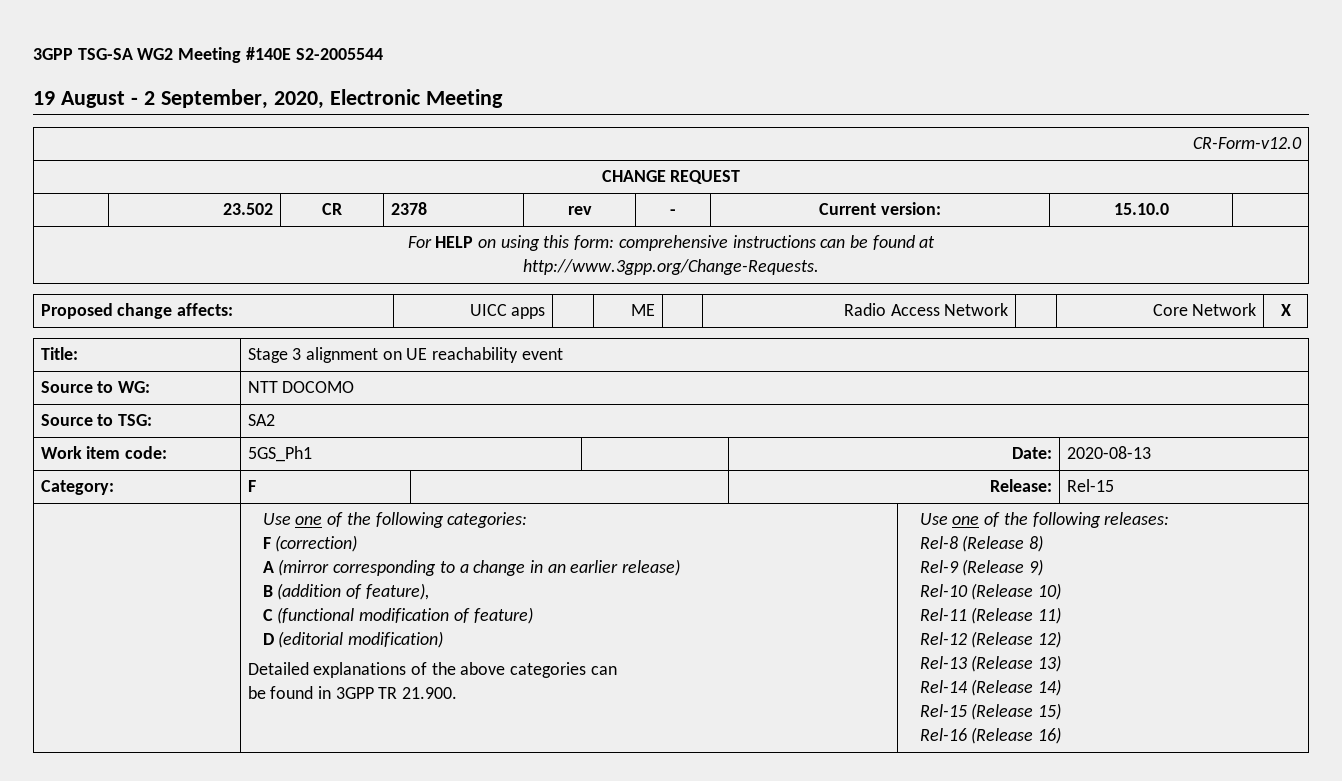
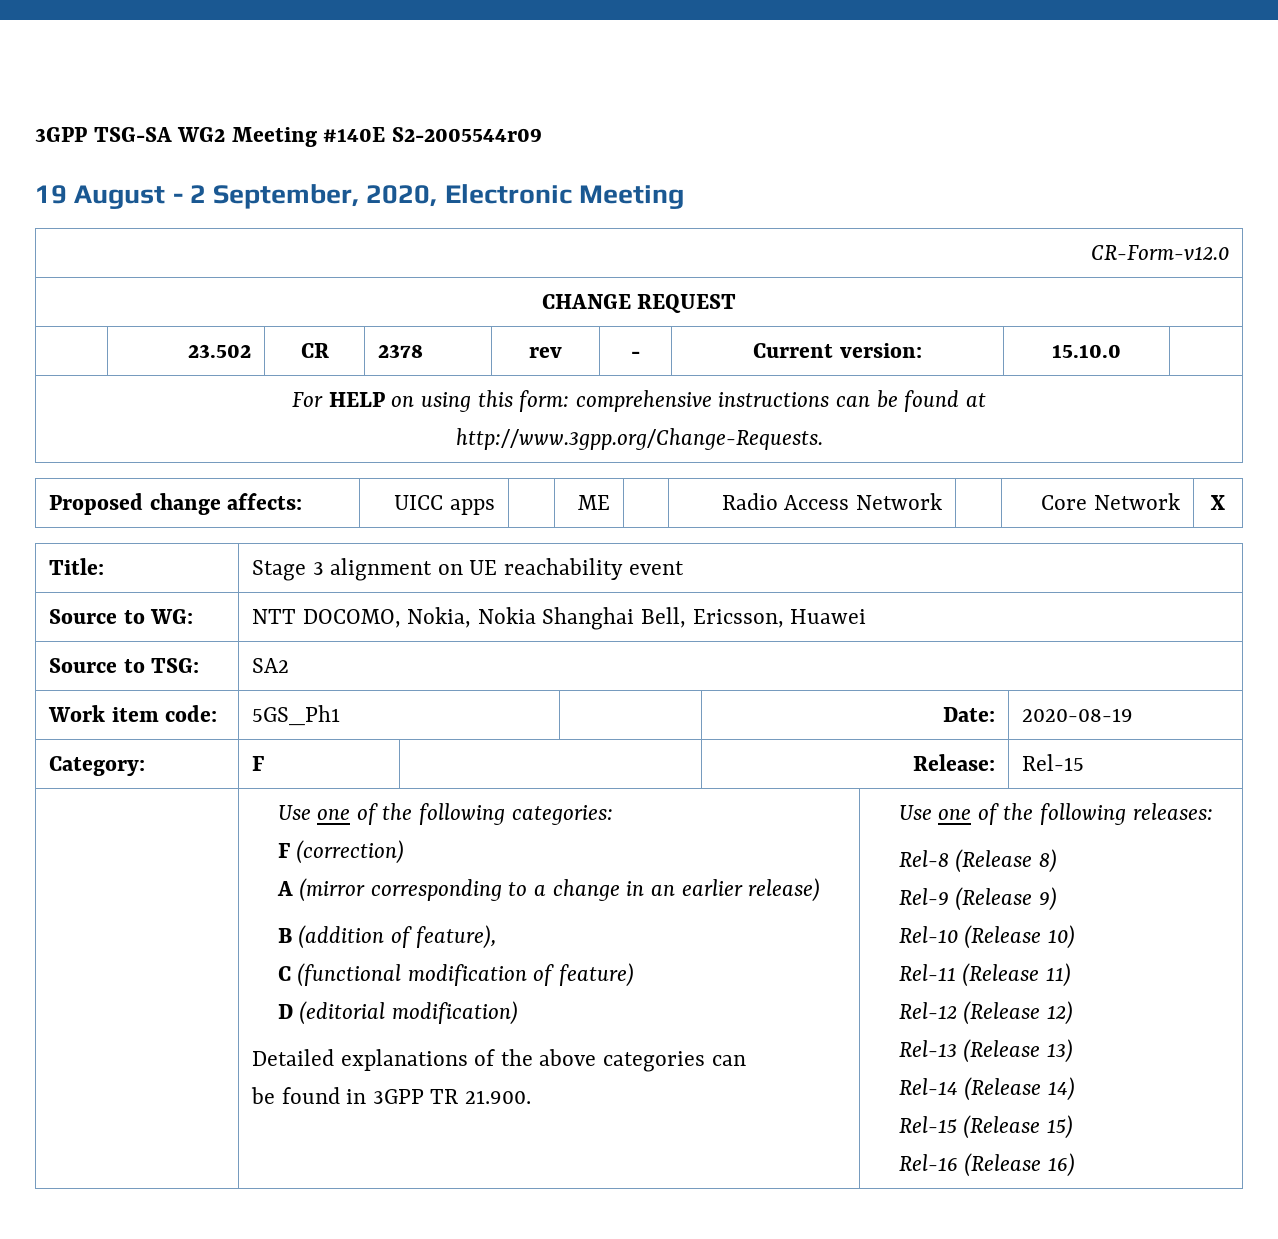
- 3GPP TSG-SA WG2 Meeting #140E S2-2005544
+ 3GPP TSG-SA WG2 Meeting #140E S2-2005544r09
- Source to WG: | NTT DOCOMO
+ Source to WG: | NTT DOCOMO, Nokia, Nokia Shanghai Bell, Ericsson, Huawei
- Work item code: | 5GS_Ph1 | | Date: | 2020-08-13
+ Work item code: | 5GS_Ph1 | | Date: | 2020-08-19

